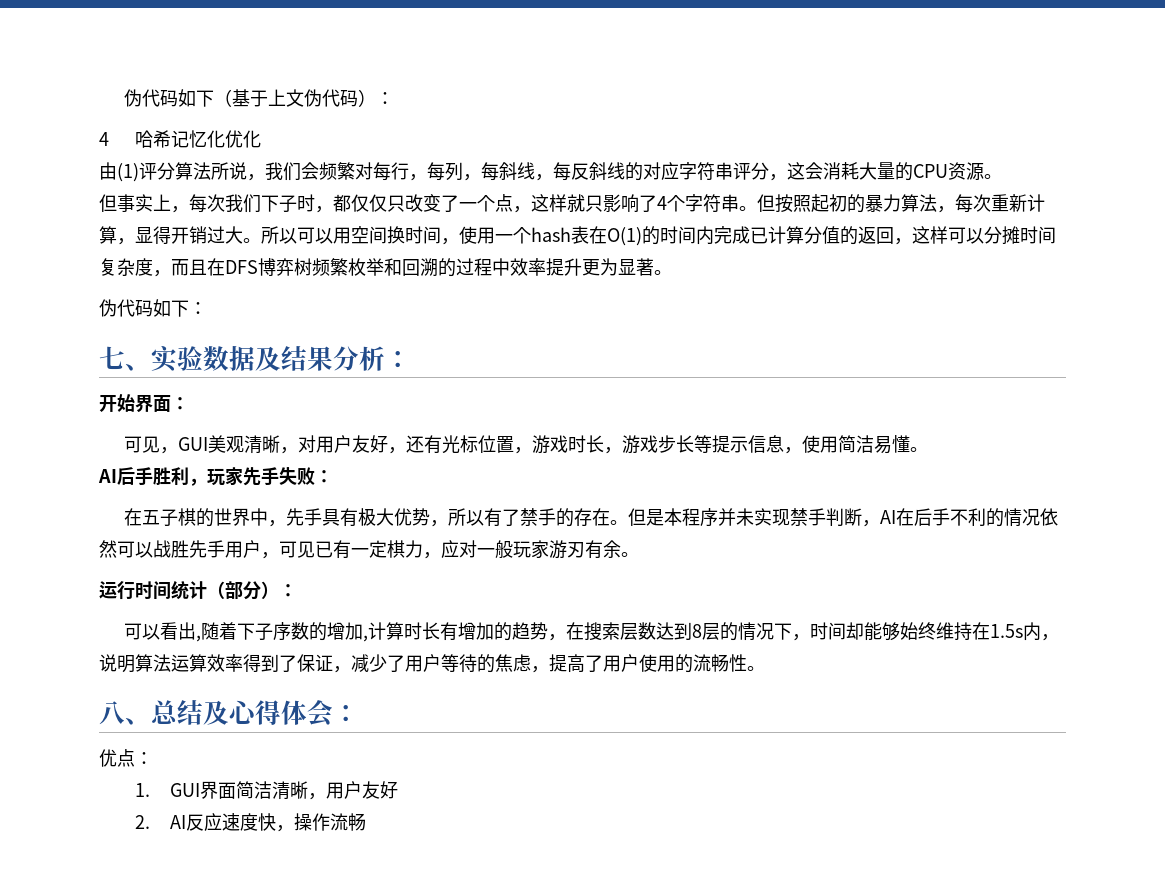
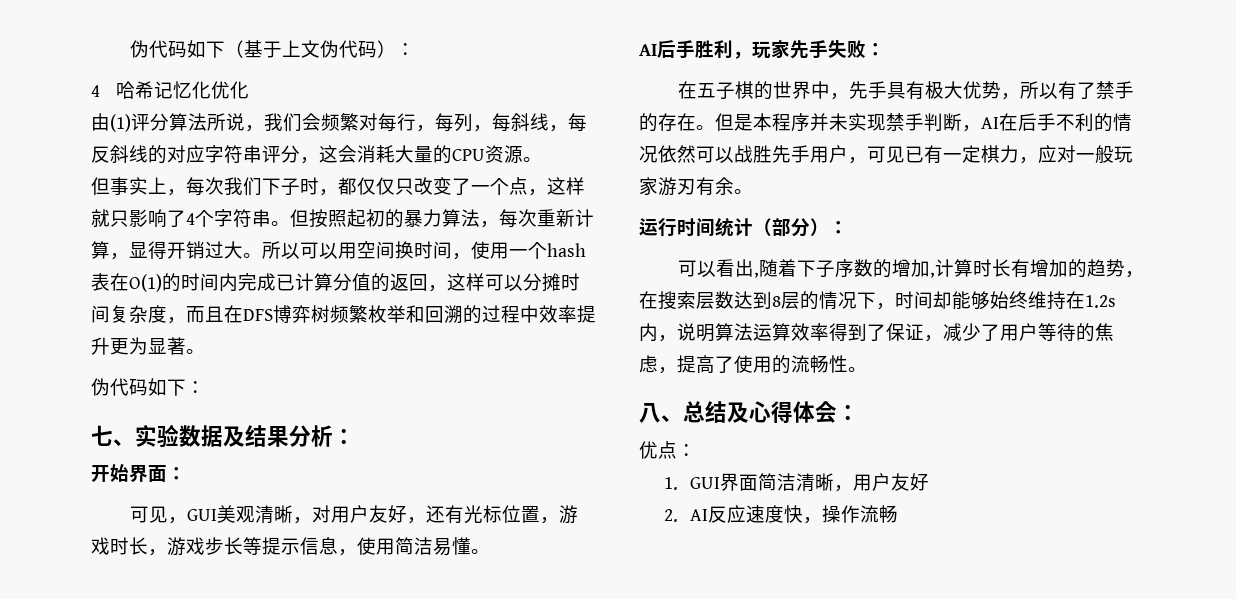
- 可以看出,随着下子序数的增加,计算时长有增加的趋势，在搜索层数达到8层的情况下，时间却能够始终维持在1.5s内，说明算法运算效率得到了保证，减少了用户等待的焦虑，提高了用户使用的流畅性。
+ 可以看出,随着下子序数的增加,计算时长有增加的趋势，在搜索层数达到8层的情况下，时间却能够始终维持在1.2s内，说明算法运算效率得到了保证，减少了用户等待的焦虑，提高了使用的流畅性。

